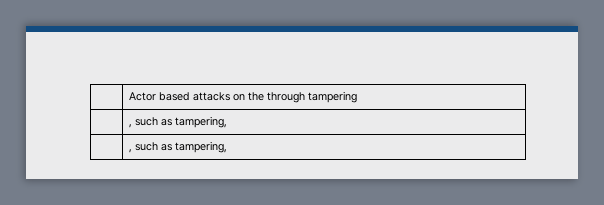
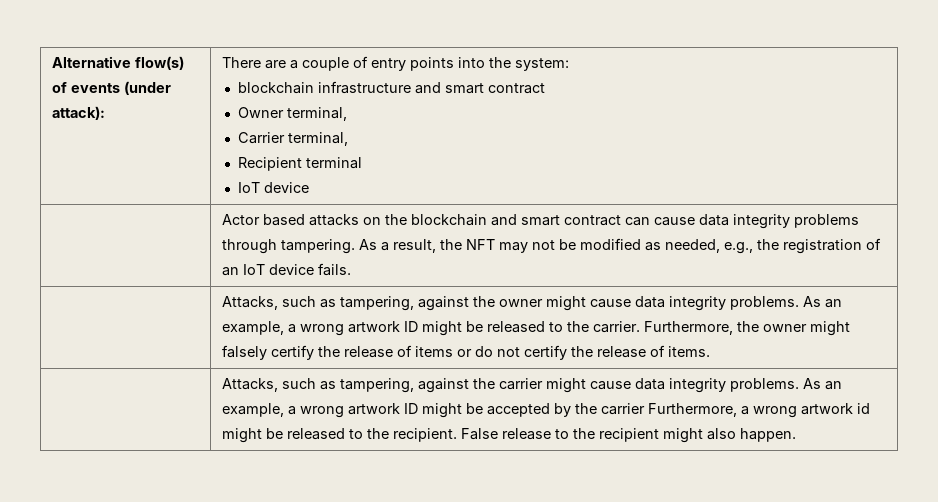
+ Alternative flow(s) of events (under attack): | There are a couple of entry points into the system:
+ blockchain infrastructure and smart contract
+ Owner terminal,
+ Carrier terminal,
+ Recipient terminal
+ IoT device
- | Actor based attacks on the through tampering
- | , such as tampering,
- | , such as tampering,
+ | Actor based attacks on the blockchain and smart contract can cause data integrity problems through tampering. As a result, the NFT may not be modified as needed, e.g., the registration of an IoT device fails.
+ | Attacks, such as tampering, against the owner might cause data integrity problems. As an example, a wrong artwork ID might be released to the carrier. Furthermore, the owner might falsely certify the release of items or do not certify the release of items.
+ | Attacks, such as tampering, against the carrier might cause data integrity problems. As an example, a wrong artwork ID might be accepted by the carrier Furthermore, a wrong artwork id might be released to the recipient. False release to the recipient might also happen.

